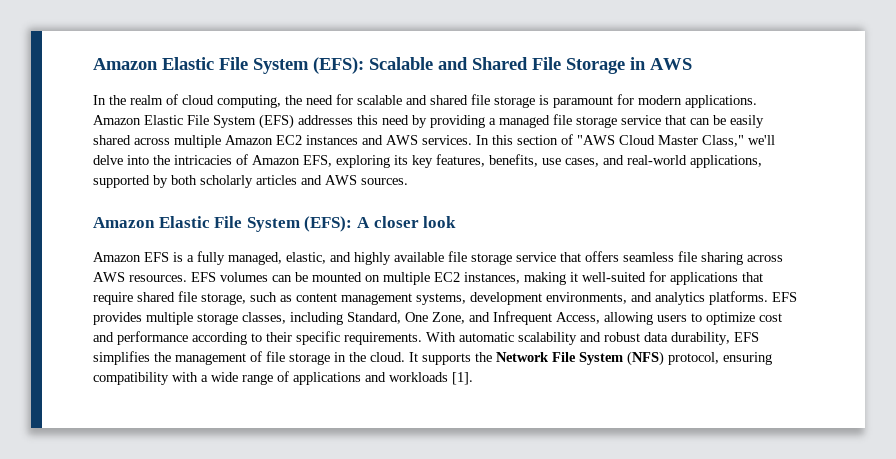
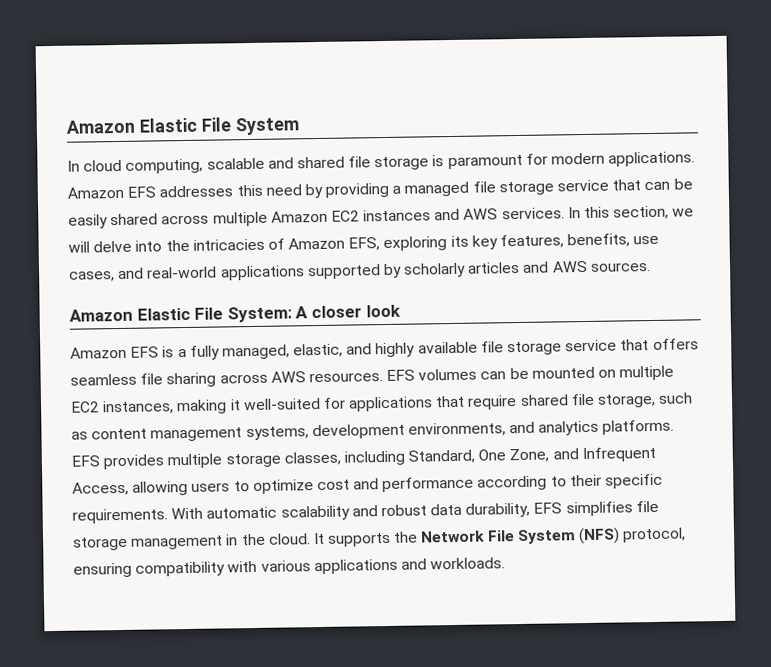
- Amazon Elastic File System (EFS): Scalable and Shared File Storage in AWS
- In the realm of cloud computing, the need for scalable and shared file storage is paramount for modern applications.
+ Amazon Elastic File System
+ In cloud computing, scalable and shared file storage is paramount for modern applications.
- Amazon Elastic File System (EFS) addresses this need by providing a managed file storage service that can be easily shared across multiple Amazon EC2 instances and AWS services.
+ Amazon EFS addresses this need by providing a managed file storage service that can be easily shared across multiple Amazon EC2 instances and AWS services.
- In this section of "AWS Cloud Master Class," we'll delve into the intricacies of Amazon EFS, exploring its key features, benefits, use cases, and real-world applications, supported by both scholarly articles and AWS sources.
+ In this section, we will delve into the intricacies of Amazon EFS, exploring its key features, benefits, use cases, and real-world applications supported by scholarly articles and AWS sources.
- Amazon Elastic File System (EFS): A closer look
+ Amazon Elastic File System: A closer look
- With automatic scalability and robust data durability, EFS simplifies the management of file storage in the cloud.
+ With automatic scalability and robust data durability, EFS simplifies file storage management in the cloud.
- It supports the Network File System (NFS) protocol, ensuring compatibility with a wide range of applications and workloads [1].
+ It supports the Network File System (NFS) protocol, ensuring compatibility with various applications and workloads.

